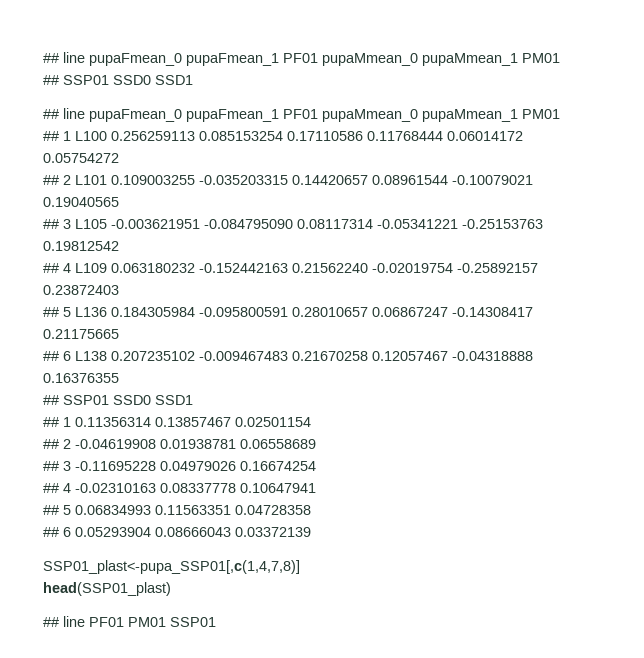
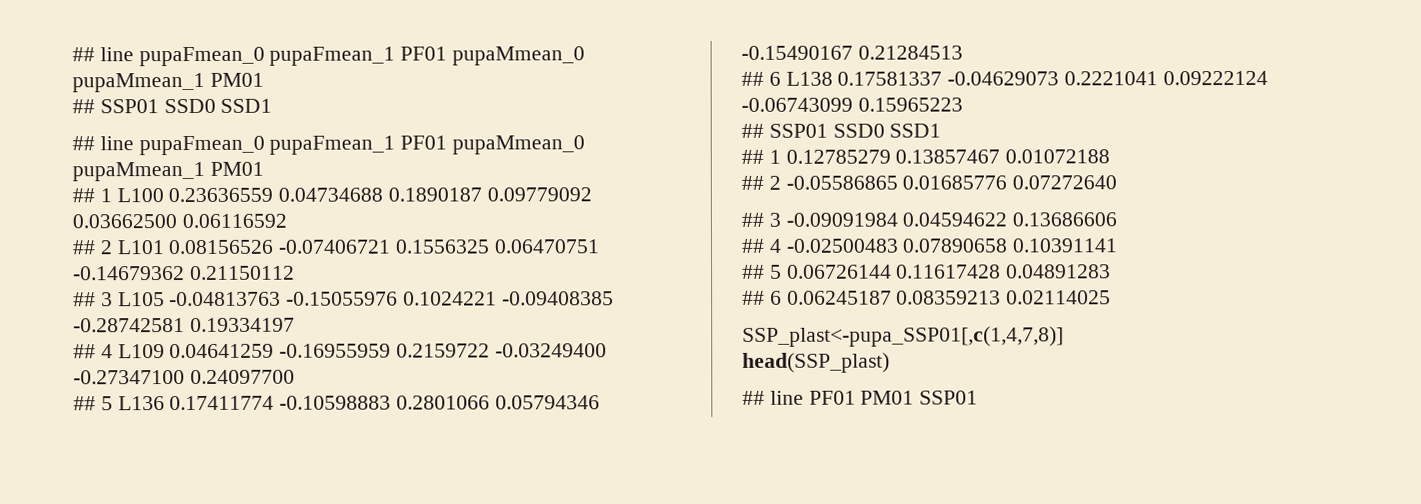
- ## 1 L100 0.256259113 0.085153254 0.17110586 0.11768444 0.06014172 0.05754272
- ## 2 L101 0.109003255 -0.035203315 0.14420657 0.08961544 -0.10079021 0.19040565
- ## 3 L105 -0.003621951 -0.084795090 0.08117314 -0.05341221 -0.25153763 0.19812542
- ## 4 L109 0.063180232 -0.152442163 0.21562240 -0.02019754 -0.25892157 0.23872403
- ## 5 L136 0.184305984 -0.095800591 0.28010657 0.06867247 -0.14308417 0.21175665
- ## 6 L138 0.207235102 -0.009467483 0.21670258 0.12057467 -0.04318888 0.16376355
+ ## 1 L100 0.23636559 0.04734688 0.1890187 0.09779092 0.03662500 0.06116592
+ ## 2 L101 0.08156526 -0.07406721 0.1556325 0.06470751 -0.14679362 0.21150112
+ ## 3 L105 -0.04813763 -0.15055976 0.1024221 -0.09408385 -0.28742581 0.19334197
+ ## 4 L109 0.04641259 -0.16955959 0.2159722 -0.03249400 -0.27347100 0.24097700
+ ## 5 L136 0.17411774 -0.10598883 0.2801066 0.05794346 -0.15490167 0.21284513
+ ## 6 L138 0.17581337 -0.04629073 0.2221041 0.09222124 -0.06743099 0.15965223
- ## 1 0.11356314 0.13857467 0.02501154
- ## 2 -0.04619908 0.01938781 0.06558689
- ## 3 -0.11695228 0.04979026 0.16674254
- ## 4 -0.02310163 0.08337778 0.10647941
- ## 5 0.06834993 0.11563351 0.04728358
- ## 6 0.05293904 0.08666043 0.03372139
- SSP01_plast<-pupa_SSP01[,c(1,4,7,8)]
- head(SSP01_plast)
+ ## 1 0.12785279 0.13857467 0.01072188
+ ## 2 -0.05586865 0.01685776 0.07272640
+ ## 3 -0.09091984 0.04594622 0.13686606
+ ## 4 -0.02500483 0.07890658 0.10391141
+ ## 5 0.06726144 0.11617428 0.04891283
+ ## 6 0.06245187 0.08359213 0.02114025
+ SSP_plast<-pupa_SSP01[,c(1,4,7,8)]
+ head(SSP_plast)

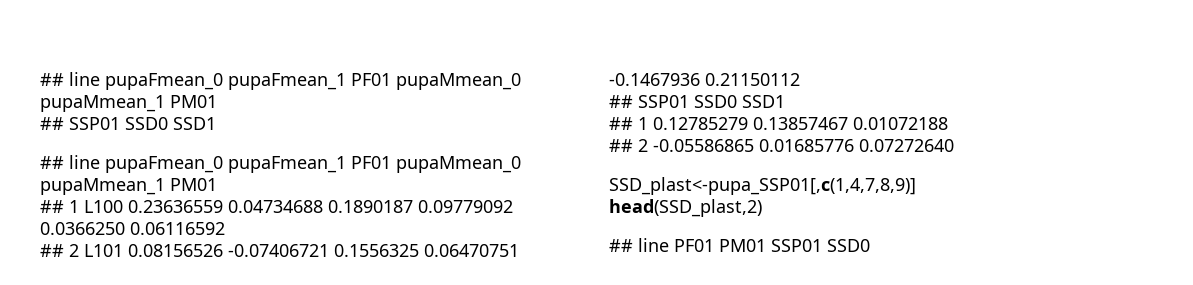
- ## 1 L100 0.23636559 0.04734688 0.1890187 0.09779092 0.03662500 0.06116592
+ ## 1 L100 0.23636559 0.04734688 0.1890187 0.09779092 0.0366250 0.06116592
- ## 2 L101 0.08156526 -0.07406721 0.1556325 0.06470751 -0.14679362 0.21150112
+ ## 2 L101 0.08156526 -0.07406721 0.1556325 0.06470751 -0.1467936 0.21150112
- ## 3 L105 -0.04813763 -0.15055976 0.1024221 -0.09408385 -0.28742581 0.19334197
- ## 4 L109 0.04641259 -0.16955959 0.2159722 -0.03249400 -0.27347100 0.24097700
- ## 5 L136 0.17411774 -0.10598883 0.2801066 0.05794346 -0.15490167 0.21284513
- ## 6 L138 0.17581337 -0.04629073 0.2221041 0.09222124 -0.06743099 0.15965223
- ## 3 -0.09091984 0.04594622 0.13686606
- ## 4 -0.02500483 0.07890658 0.10391141
- ## 5 0.06726144 0.11617428 0.04891283
- ## 6 0.06245187 0.08359213 0.02114025
- SSP_plast<-pupa_SSP01[,c(1,4,7,8)]
- head(SSP_plast)
+ SSD_plast<-pupa_SSP01[,c(1,4,7,8,9)]
+ head(SSD_plast,2)
- ## line PF01 PM01 SSP01
+ ## line PF01 PM01 SSP01 SSD0

